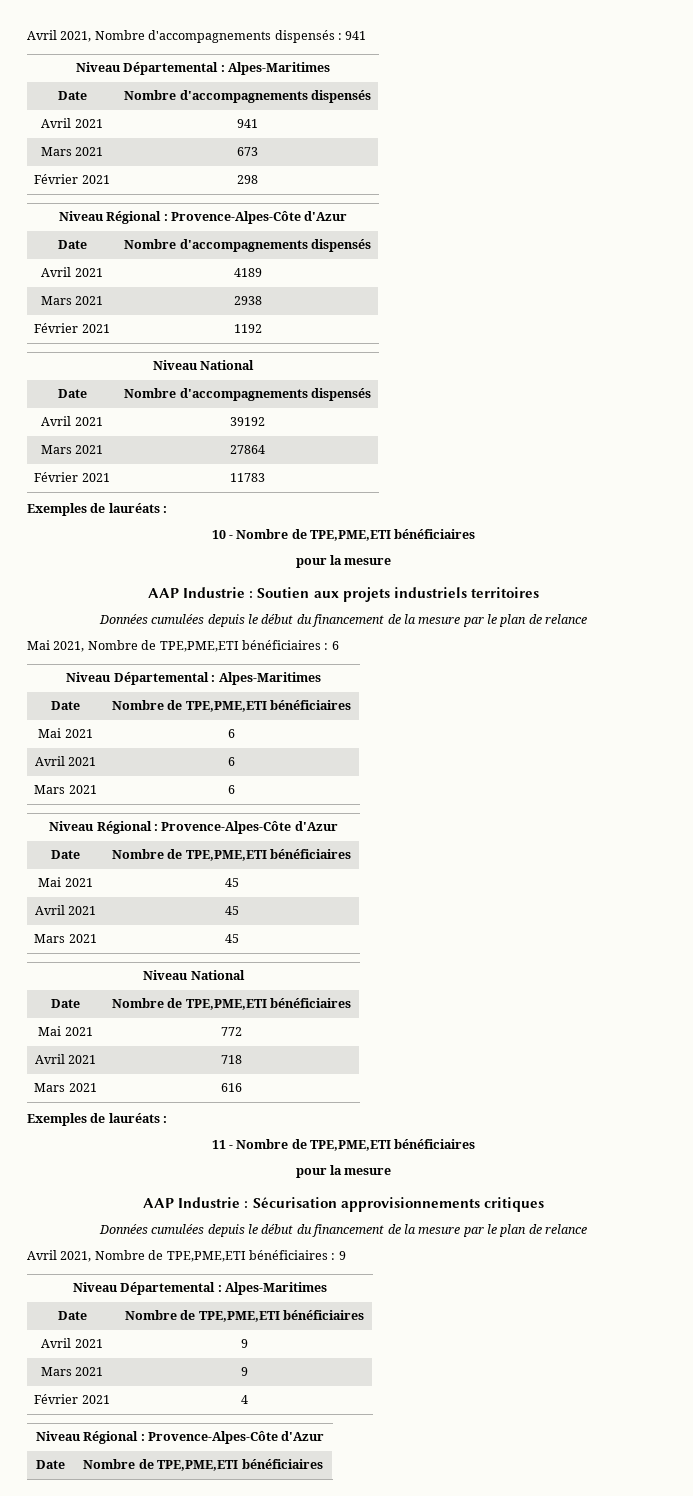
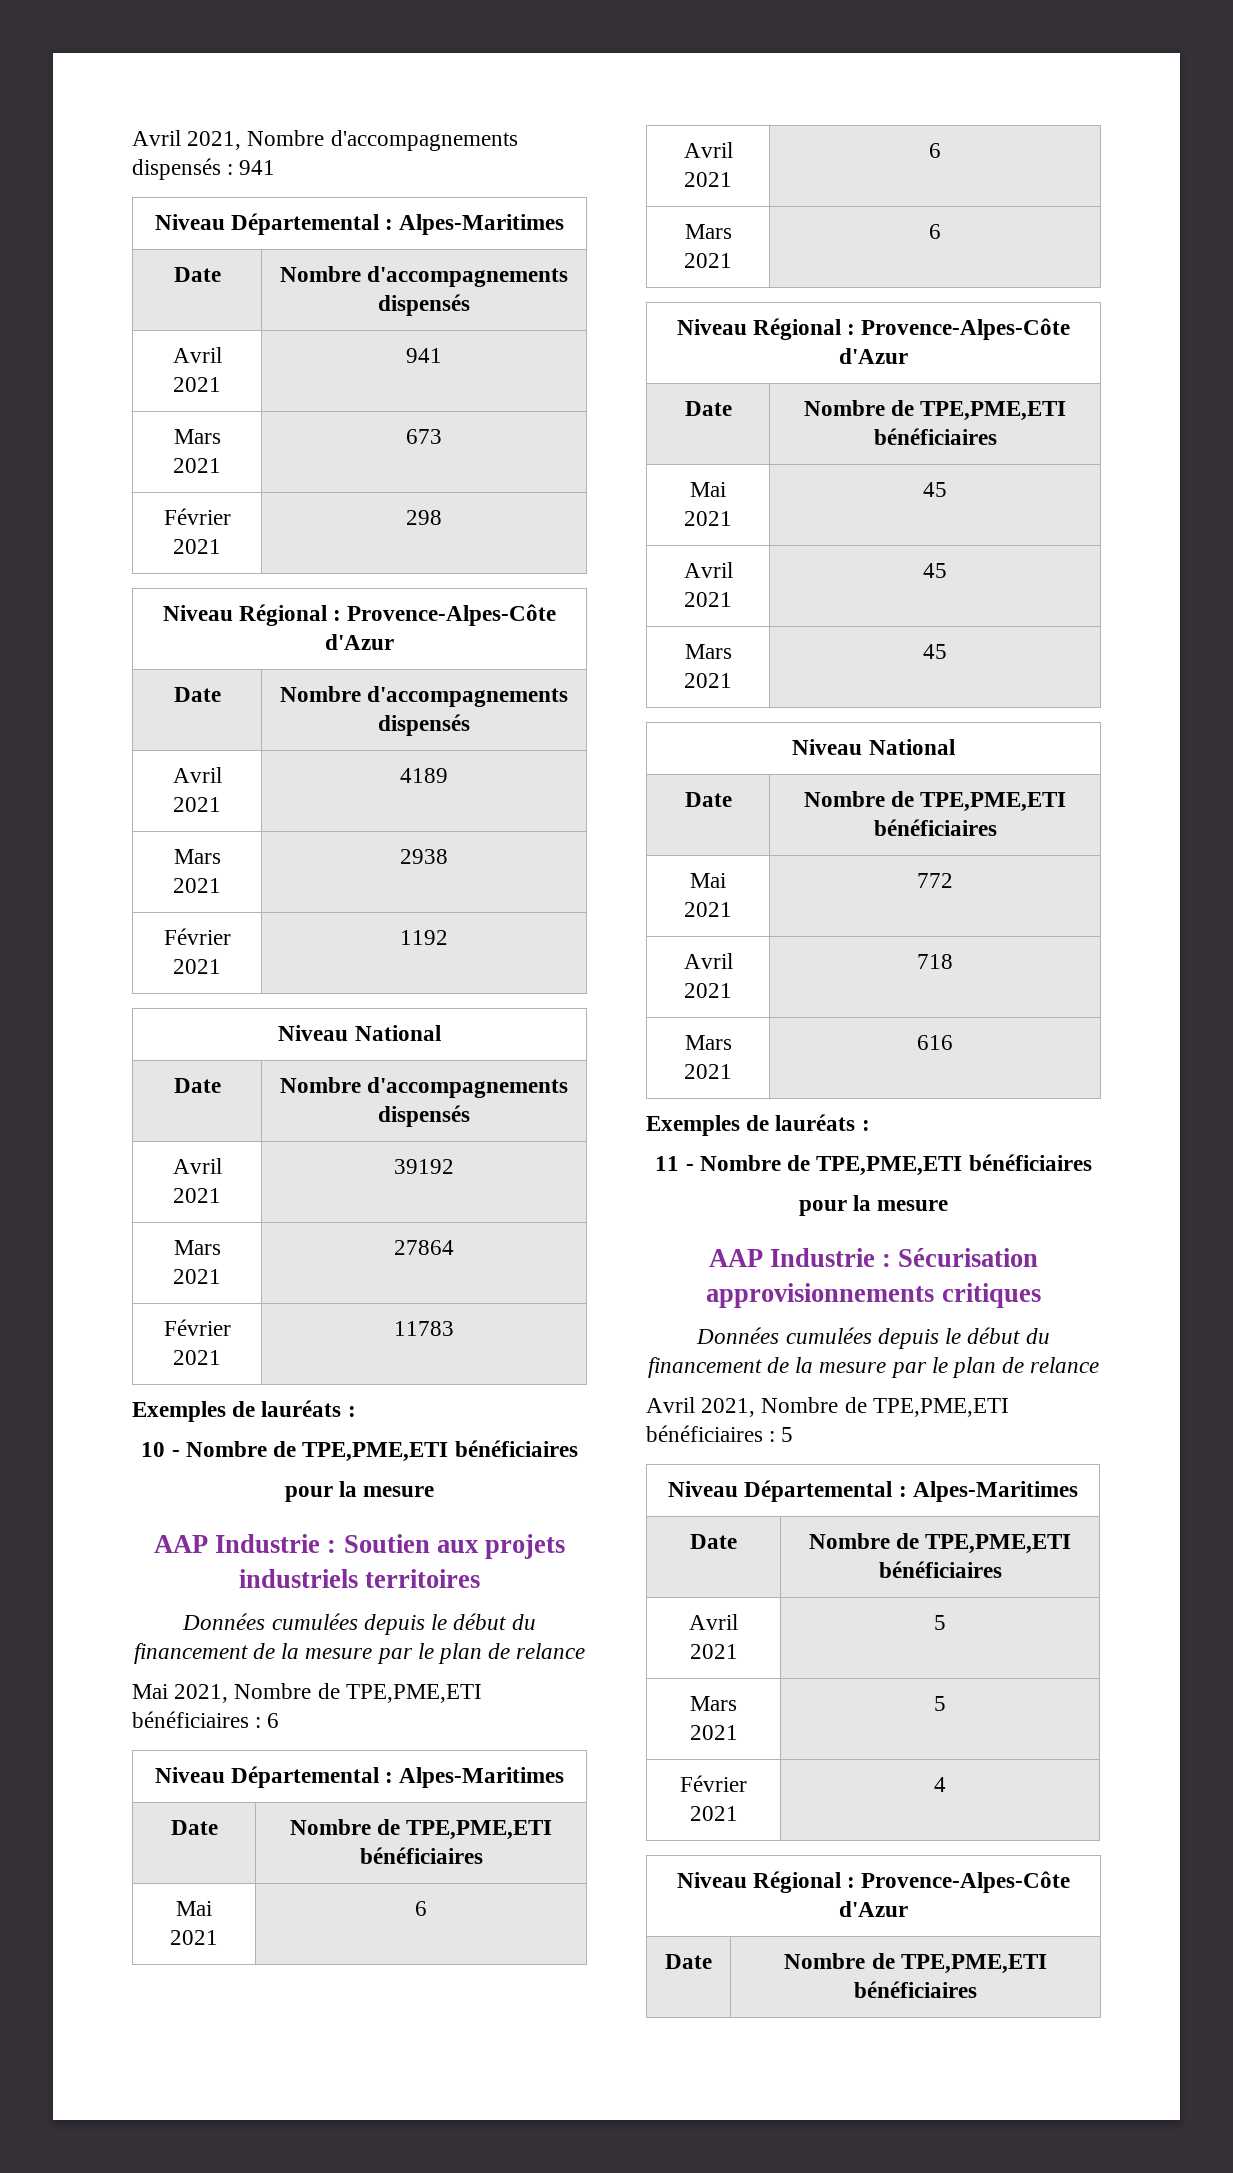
- Avril 2021, Nombre de TPE,PME,ETI bénéficiaires : 9
+ Avril 2021, Nombre de TPE,PME,ETI bénéficiaires : 5
- Avril 2021 | 9
- Mars 2021 | 9
+ Avril 2021 | 5
+ Mars 2021 | 5

